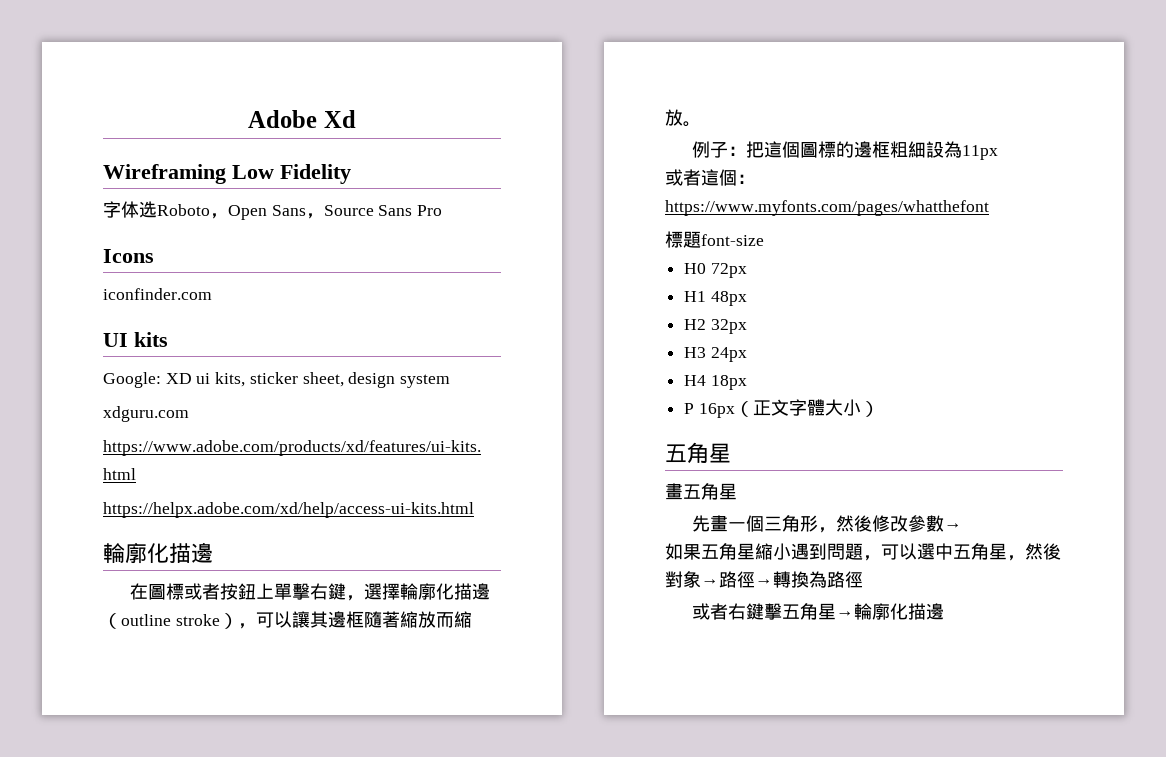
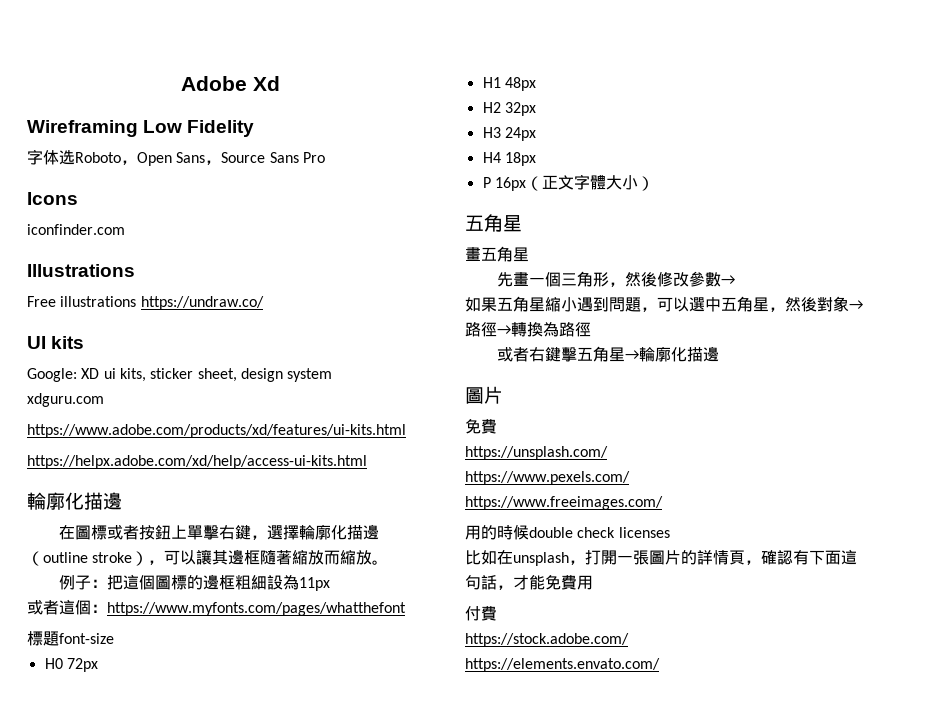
+ Illustrations
+ Free illustrations https://undraw.co/
  或者右鍵擊五角星→輪廓化描邊
+ 圖片
+ 免費
+ https://unsplash.com/
+ https://www.pexels.com/
+ https://www.freeimages.com/
+ 用的時候double check licenses
+ 比如在unsplash，打開一張圖片的詳情頁，確認有下面這句話，才能免費用
+ 付費
+ https://stock.adobe.com/
+ https://elements.envato.com/

